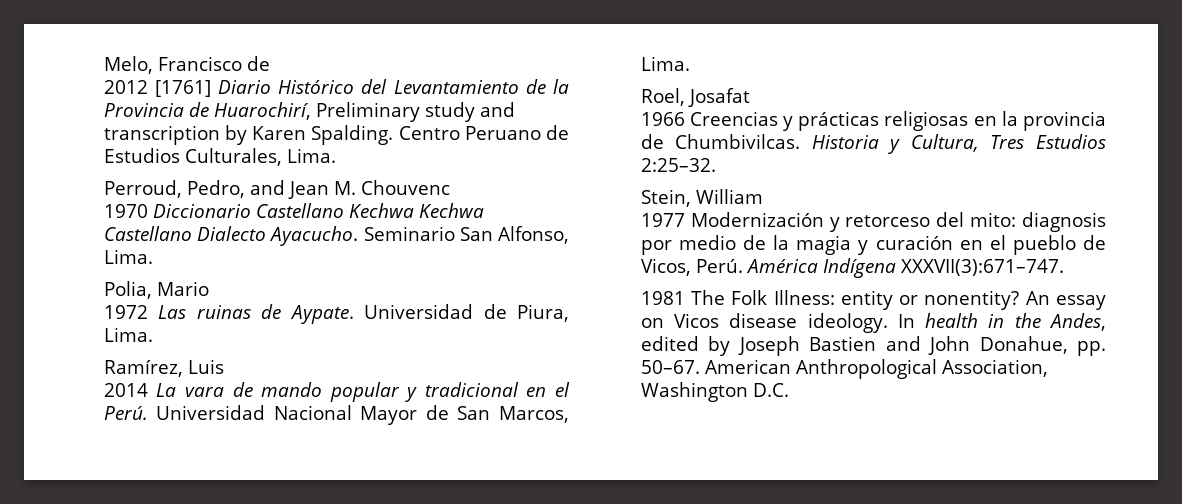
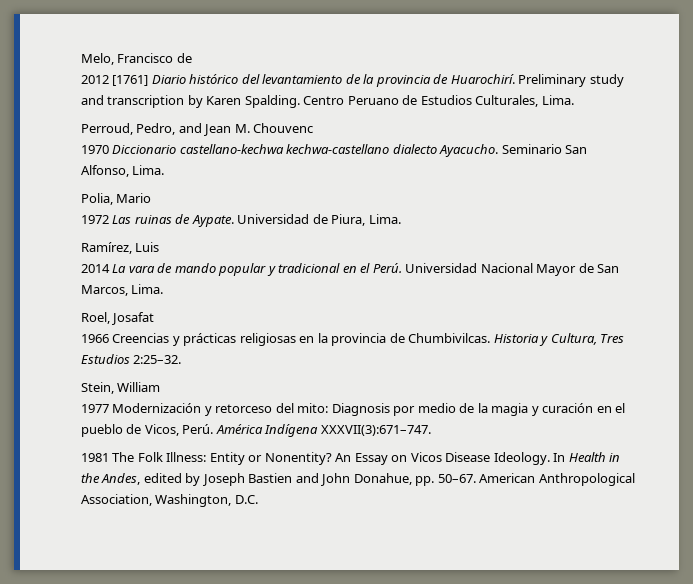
- 2012 [1761] Diario Histórico del Levantamiento de la Provincia de Huarochirí, Preliminary study and transcription by Karen Spalding.
+ 2012 [1761] Diario histórico del levantamiento de la provincia de Huarochirí. Preliminary study and transcription by Karen Spalding.
- 1970 Diccionario Castellano Kechwa Kechwa Castellano Dialecto Ayacucho.
+ 1970 Diccionario castellano-kechwa kechwa-castellano dialecto Ayacucho.
- 1977 Modernización y retorceso del mito: diagnosis por medio de la magia y curación en el pueblo de Vicos, Perú.
+ 1977 Modernización y retorceso del mito: Diagnosis por medio de la magia y curación en el pueblo de Vicos, Perú.
- 1981 The Folk Illness: entity or nonentity? An essay on Vicos disease ideology. In health in the Andes, edited by Joseph Bastien and John Donahue, pp. 50–67.
+ 1981 The Folk Illness: Entity or Nonentity? An Essay on Vicos Disease Ideology. In Health in the Andes, edited by Joseph Bastien and John Donahue, pp. 50–67.
- American Anthropological Association, Washington D.C.
+ American Anthropological Association, Washington, D.C.

